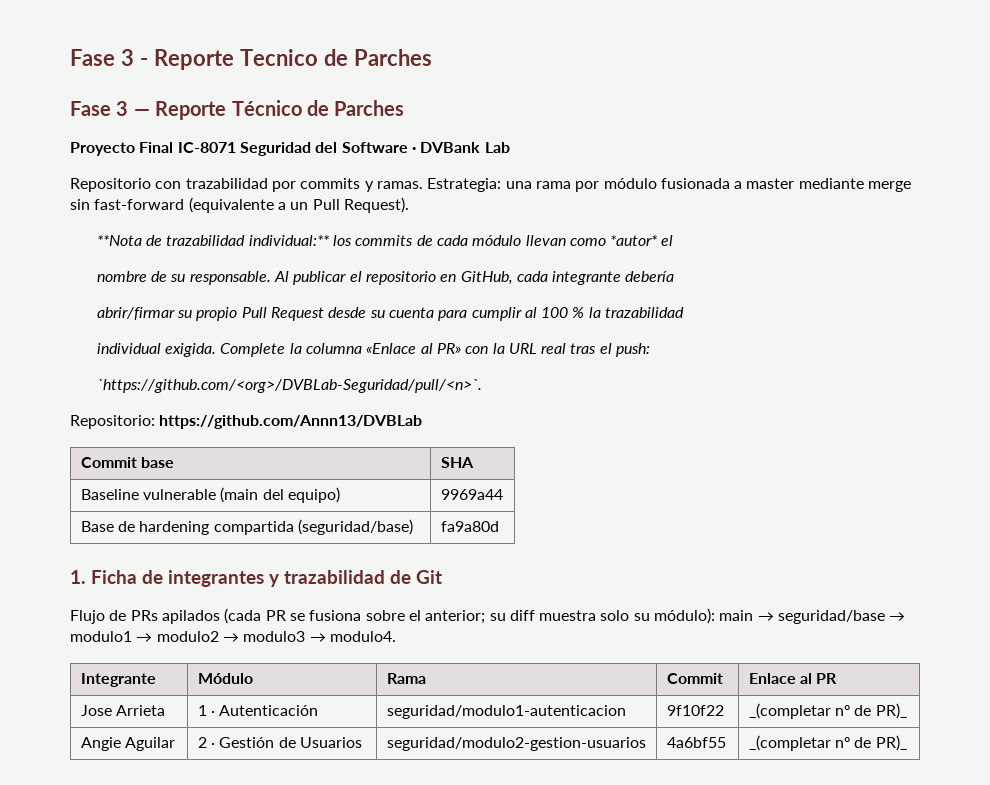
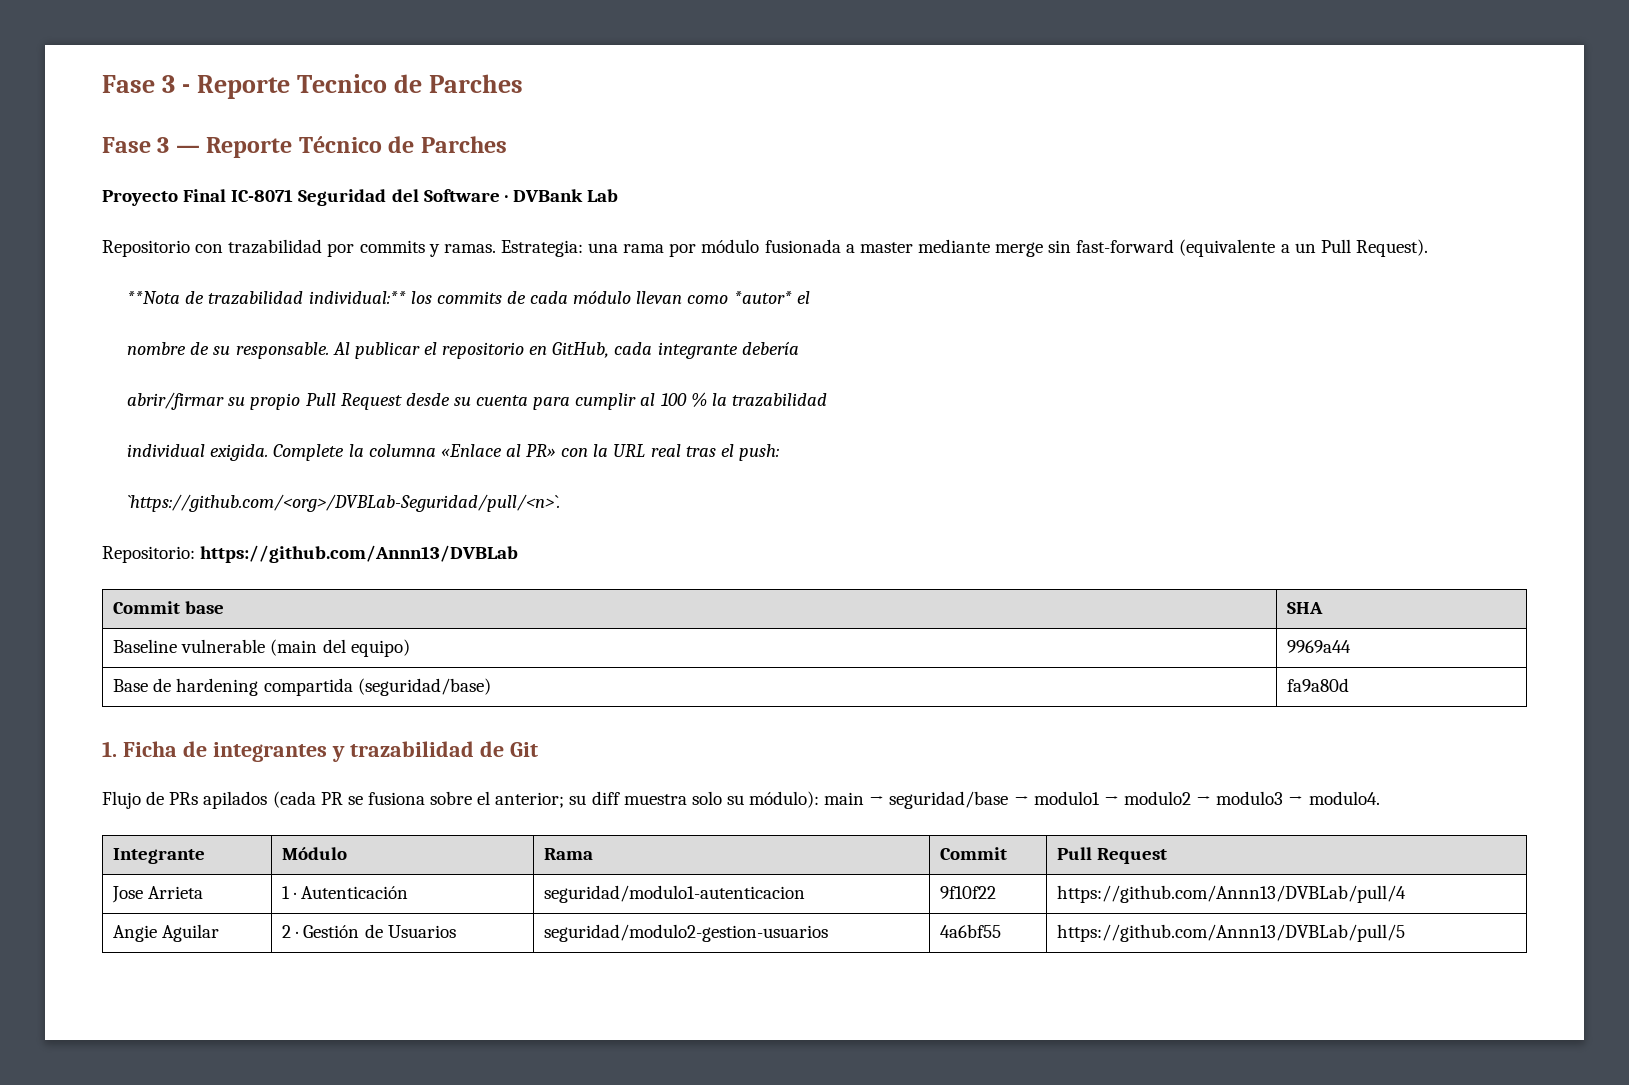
- Integrante | Módulo | Rama | Commit | Enlace al PR
+ Integrante | Módulo | Rama | Commit | Pull Request
- Jose Arrieta | 1 · Autenticación | seguridad/modulo1-autenticacion | 9f10f22 | _(completar nº de PR)_
+ Jose Arrieta | 1 · Autenticación | seguridad/modulo1-autenticacion | 9f10f22 | https://github.com/Annn13/DVBLab/pull/4
- Angie Aguilar | 2 · Gestión de Usuarios | seguridad/modulo2-gestion-usuarios | 4a6bf55 | _(completar nº de PR)_
+ Angie Aguilar | 2 · Gestión de Usuarios | seguridad/modulo2-gestion-usuarios | 4a6bf55 | https://github.com/Annn13/DVBLab/pull/5

